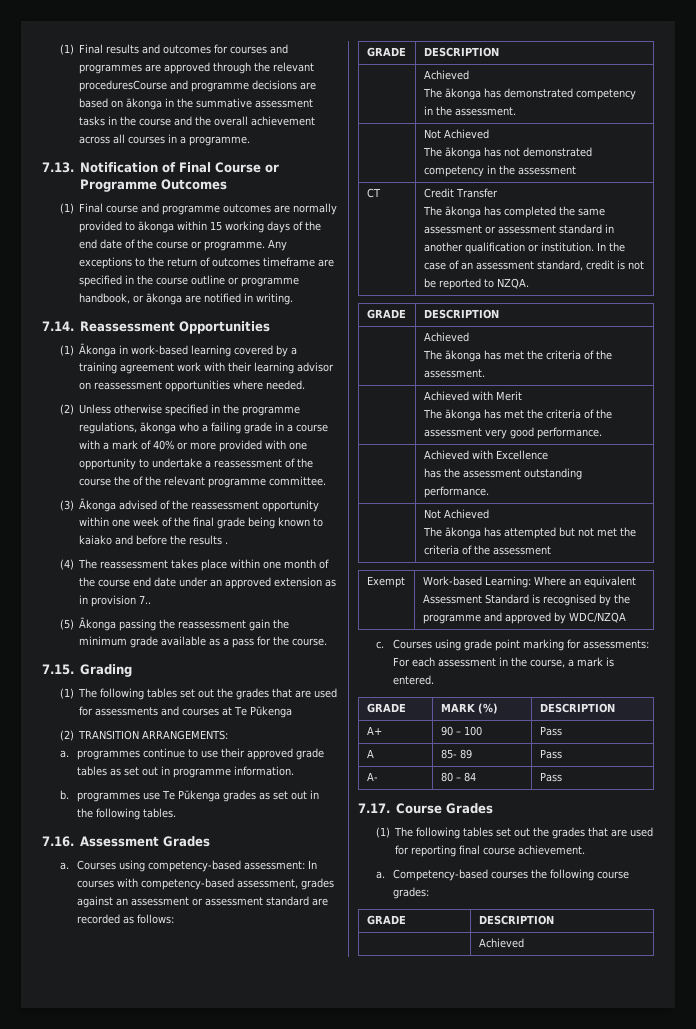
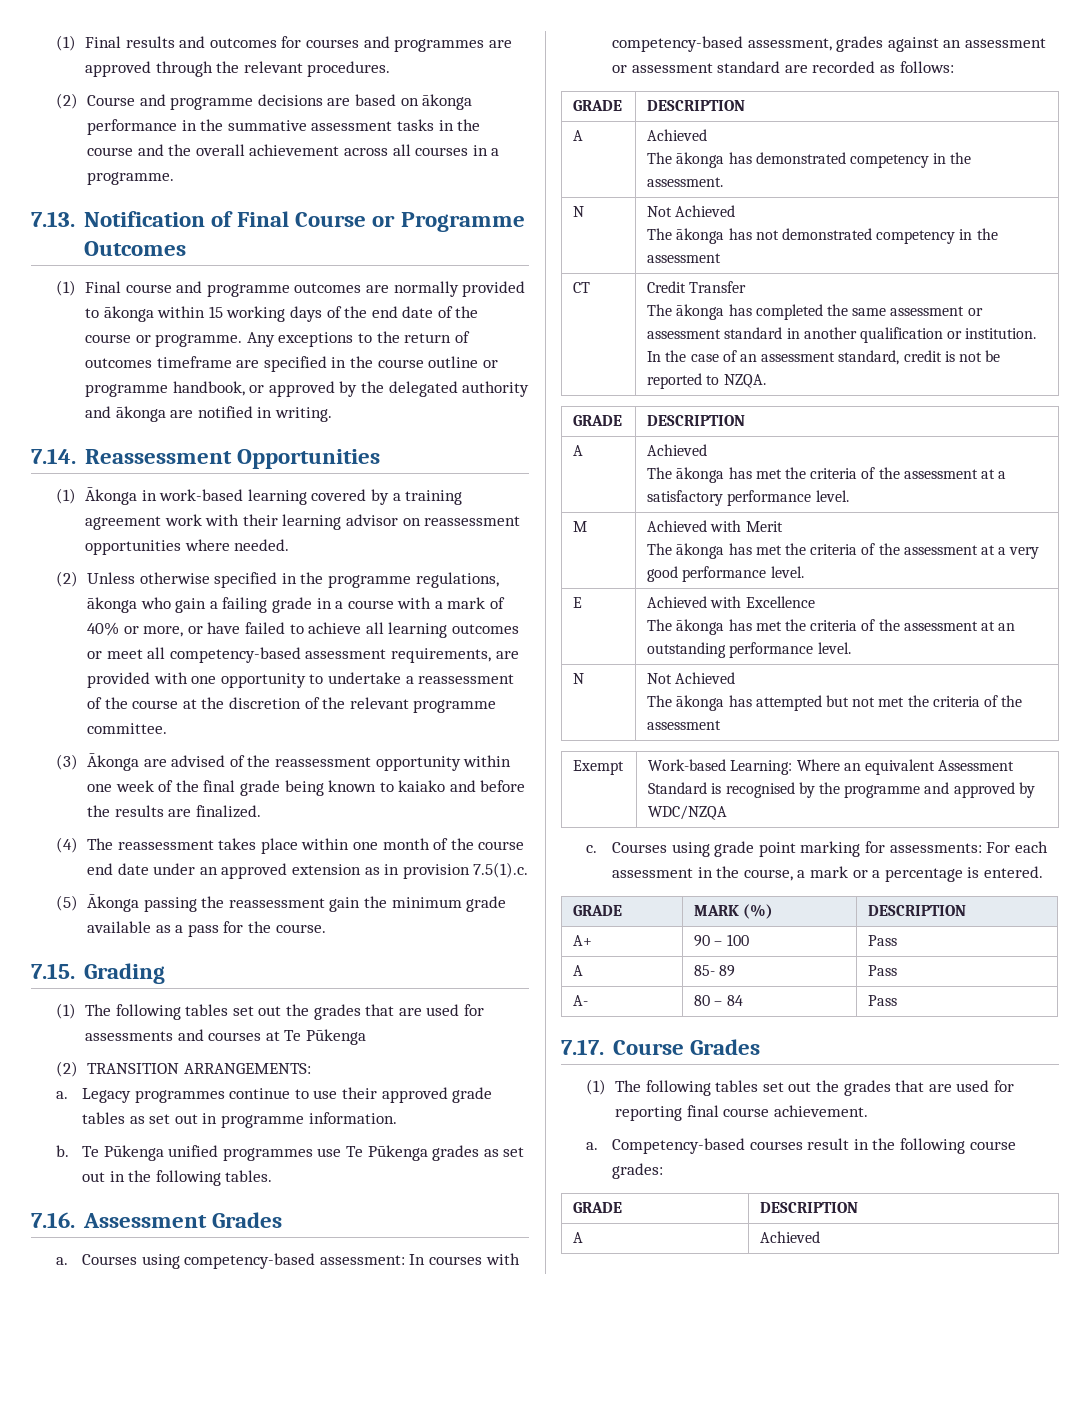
- (1) Final results and outcomes for courses and programmes are approved through the relevant proceduresCourse and programme decisions are based on ākonga in the summative assessment tasks in the course and the overall achievement across all courses in a programme.
+ (1) Final results and outcomes for courses and programmes are approved through the relevant procedures.
+ (2) Course and programme decisions are based on ākonga performance in the summative assessment tasks in the course and the overall achievement across all courses in a programme.
- Any exceptions to the return of outcomes timeframe are specified in the course outline or programme handbook, or ākonga are notified in writing.
+ Any exceptions to the return of outcomes timeframe are specified in the course outline or programme handbook, or approved by the delegated authority and ākonga are notified in writing.
- (2) Unless otherwise specified in the programme regulations, ākonga who a failing grade in a course with a mark of 40% or more provided with one opportunity to undertake a reassessment of the course the of the relevant programme committee.
+ (2) Unless otherwise specified in the programme regulations, ākonga who gain a failing grade in a course with a mark of 40% or more, or have failed to achieve all learning outcomes or meet all competency-based assessment requirements, are provided with one opportunity to undertake a reassessment of the course at the discretion of the relevant programme committee.
- (3) Ākonga advised of the reassessment opportunity within one week of the final grade being known to kaiako and before the results .
+ (3) Ākonga are advised of the reassessment opportunity within one week of the final grade being known to kaiako and before the results are finalized.
- (4) The reassessment takes place within one month of the course end date under an approved extension as in provision 7..
+ (4) The reassessment takes place within one month of the course end date under an approved extension as in provision 7.5(1).c.
- a. programmes continue to use their approved grade tables as set out in programme information.
+ a. Legacy programmes continue to use their approved grade tables as set out in programme information.
- b. programmes use Te Pūkenga grades as set out in the following tables.
+ b. Te Pūkenga unified programmes use Te Pūkenga grades as set out in the following tables.
  Courses using competency-based assessment: In courses with competency-based assessment, grades against an assessment or assessment standard are recorded as follows:
  GRADE | DESCRIPTION
- | Achieved
+ A | Achieved
  The ākonga has demonstrated competency in the assessment.
- | Not Achieved
+ N | Not Achieved
  CT | Credit Transfer
  The ākonga has completed the same assessment or assessment standard in another qualification or institution. In the case of an assessment standard, credit is not be reported to NZQA.
  GRADE | DESCRIPTION
- | Achieved
- The ākonga has met the criteria of the assessment.
- | Achieved with Merit
- The ākonga has met the criteria of the assessment very good performance.
- | Achieved with Excellence
- has the assessment outstanding performance.
- | Not Achieved
+ A | Achieved
+ The ākonga has met the criteria of the assessment at a satisfactory performance level.
+ M | Achieved with Merit
+ The ākonga has met the criteria of the assessment at a very good performance level.
+ E | Achieved with Excellence
+ The ākonga has met the criteria of the assessment at an outstanding performance level.
+ N | Not Achieved
- Courses using grade point marking for assessments: For each assessment in the course, a mark is entered.
+ Courses using grade point marking for assessments: For each assessment in the course, a mark or a percentage is entered.
- Competency-based courses the following course grades:
+ Competency-based courses result in the following course grades:
  GRADE | DESCRIPTION
- | Achieved
+ A | Achieved

